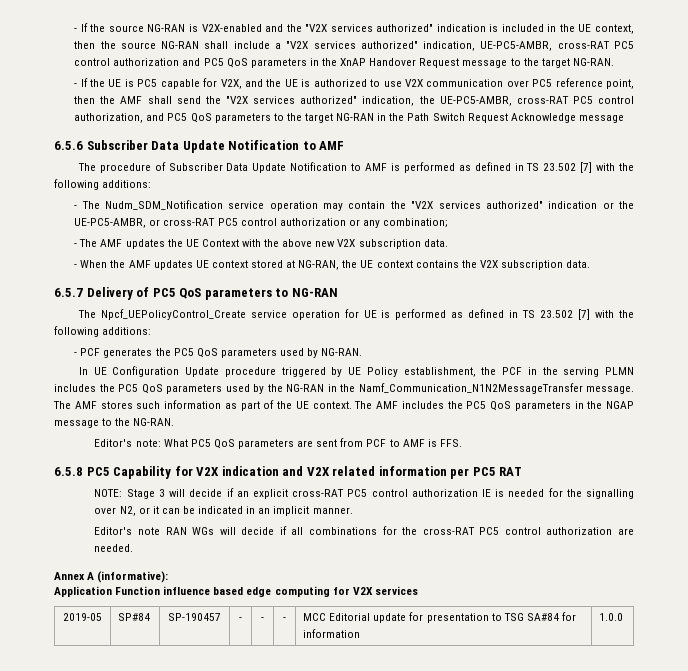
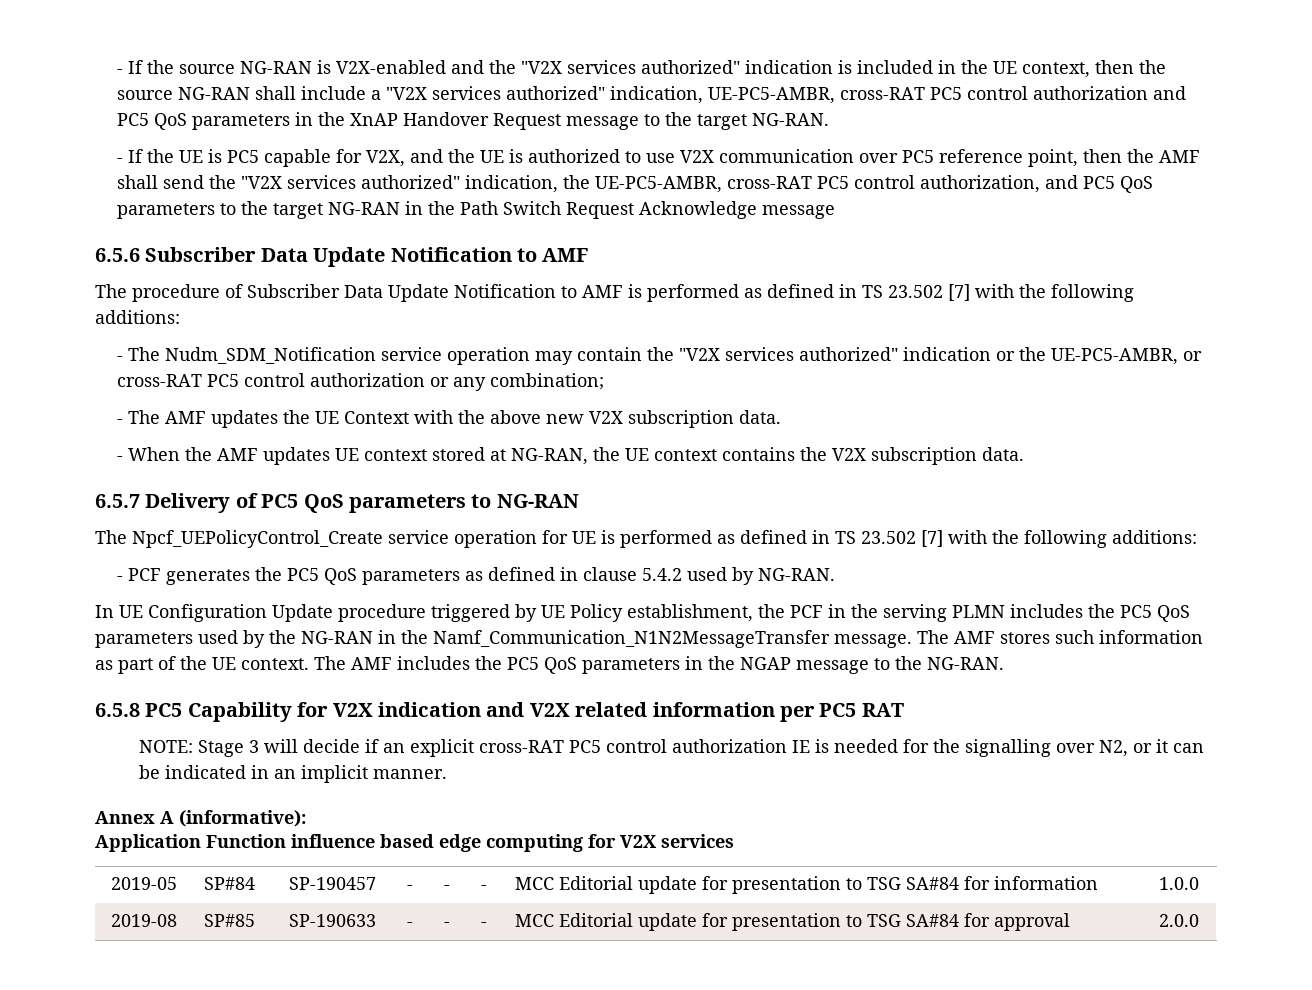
- - PCF generates the PC5 QoS parameters used by NG-RAN.
+ - PCF generates the PC5 QoS parameters as defined in clause 5.4.2 used by NG-RAN.
- Editor's note: What PC5 QoS parameters are sent from PCF to AMF is FFS.
- Editor's note RAN WGs will decide if all combinations for the cross-RAT PC5 control authorization are needed.
+ 2019-08 | SP#85 | SP-190633 | - | - | - | MCC Editorial update for presentation to TSG SA#84 for approval | 2.0.0

